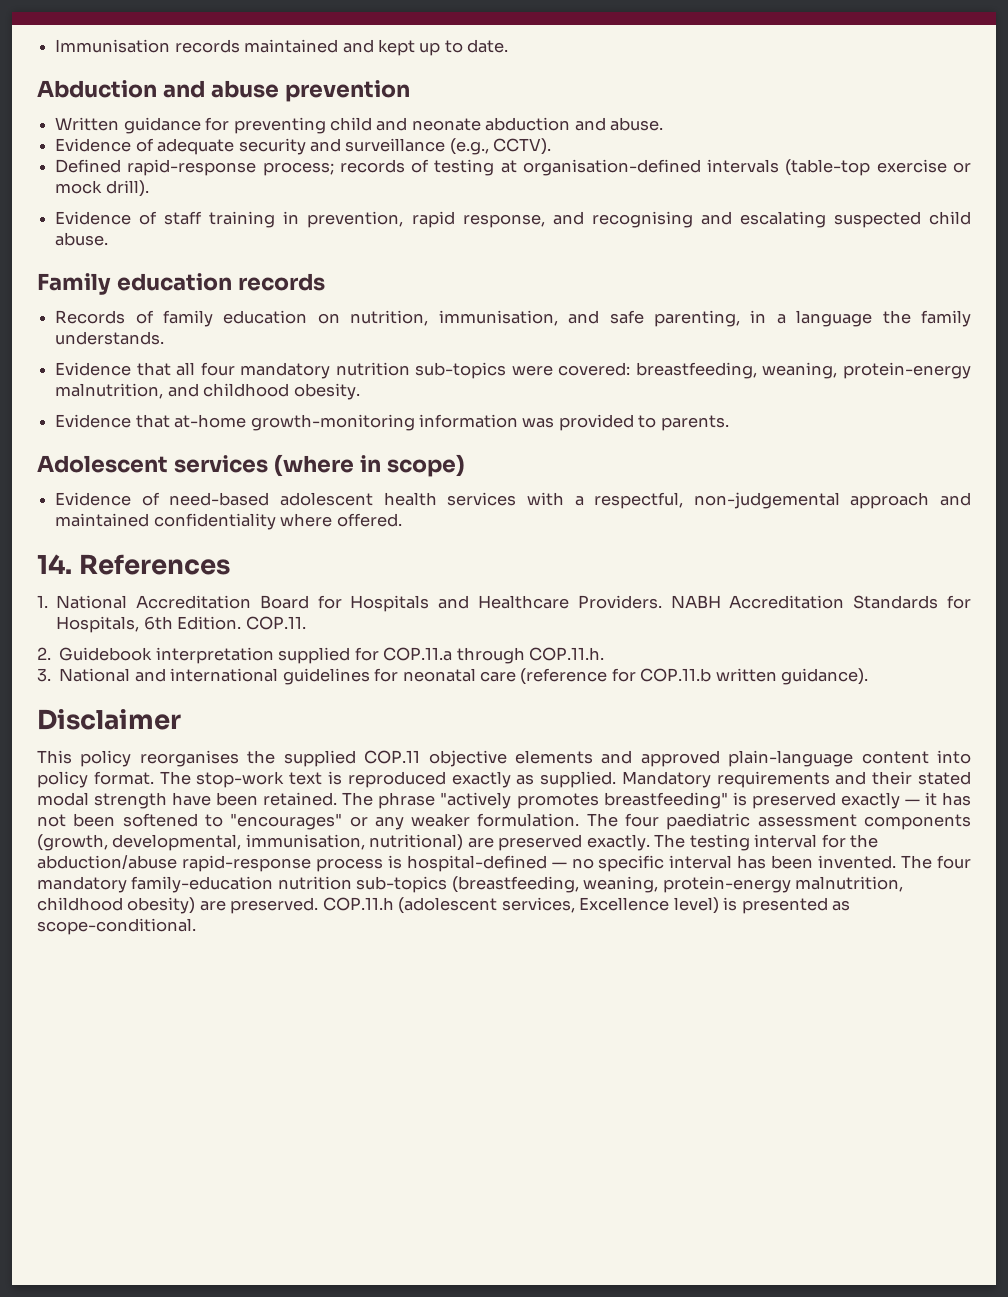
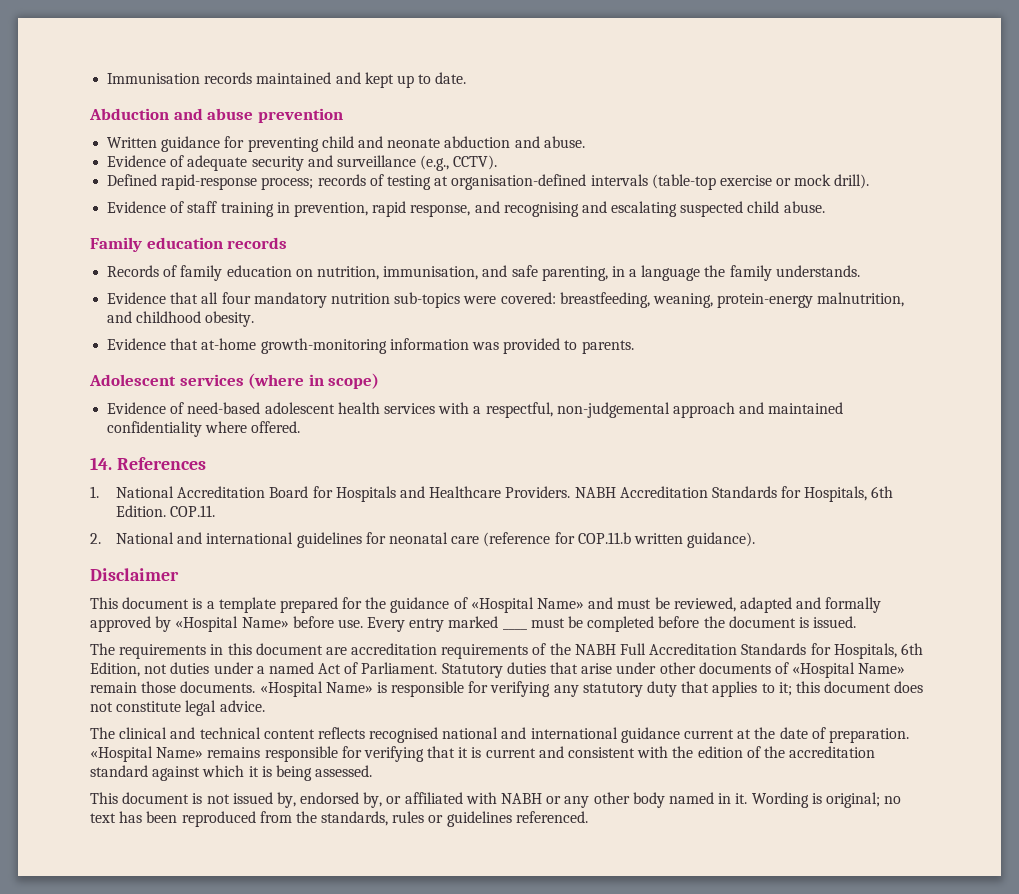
- 2. Guidebook interpretation supplied for COP.11.a through COP.11.h.
- 3. National and international guidelines for neonatal care (reference for COP.11.b written guidance).
+ 2. National and international guidelines for neonatal care (reference for COP.11.b written guidance).
- This policy reorganises the supplied COP.11 objective elements and approved plain-language content into policy format. The stop-work text is reproduced exactly as supplied. Mandatory requirements and their stated modal strength have been retained. The phrase "actively promotes breastfeeding" is preserved exactly — it has not been softened to "encourages" or any weaker formulation. The four paediatric assessment components (growth, developmental, immunisation, nutritional) are preserved exactly. The testing interval for the abduction/abuse rapid-response process is hospital-defined — no specific interval has been invented. The four mandatory family-education nutrition sub-topics (breastfeeding, weaning, protein-energy malnutrition, childhood obesity) are preserved. COP.11.h (adolescent services, Excellence level) is presented as scope-conditional.
+ This document is a template prepared for the guidance of «Hospital Name» and must be reviewed, adapted and formally approved by «Hospital Name» before use. Every entry marked ____ must be completed before the document is issued.
+ The requirements in this document are accreditation requirements of the NABH Full Accreditation Standards for Hospitals, 6th Edition, not duties under a named Act of Parliament. Statutory duties that arise under other documents of «Hospital Name» remain those documents. «Hospital Name» is responsible for verifying any statutory duty that applies to it; this document does not constitute legal advice.
+ The clinical and technical content reflects recognised national and international guidance current at the date of preparation. «Hospital Name» remains responsible for verifying that it is current and consistent with the edition of the accreditation standard against which it is being assessed.
+ This document is not issued by, endorsed by, or affiliated with NABH or any other body named in it. Wording is original; no text has been reproduced from the standards, rules or guidelines referenced.

